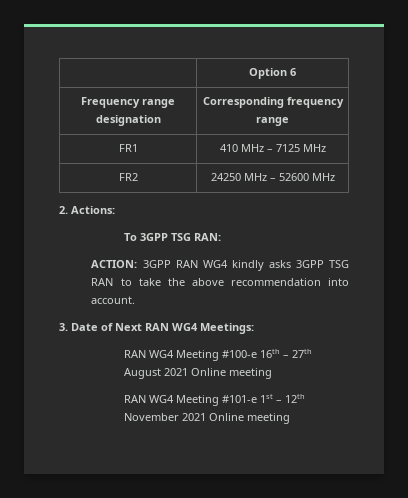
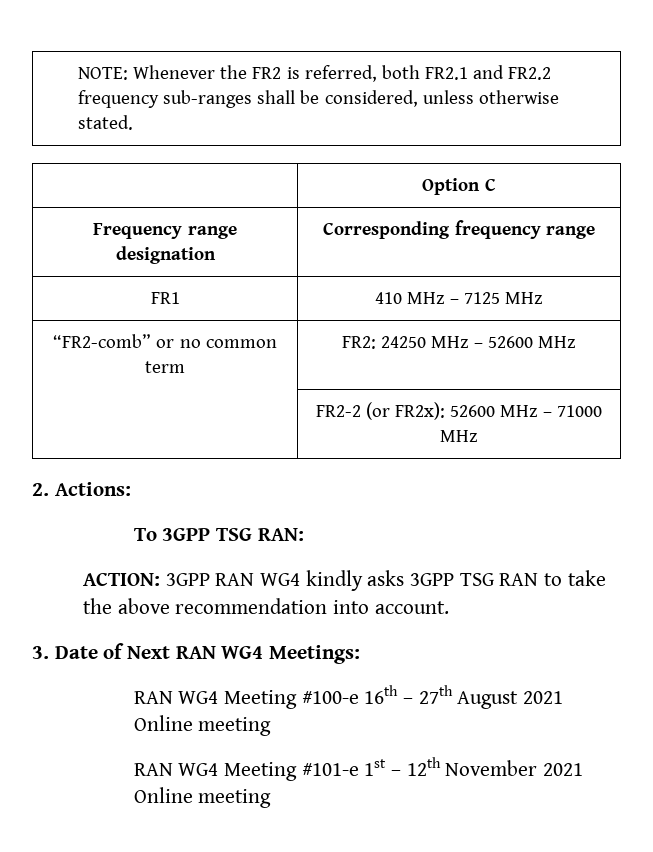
+ NOTE: Whenever the FR2 is referred, both FR2.1 and FR2.2 frequency sub-ranges shall be considered, unless otherwise stated.
- | Option 6
+ | Option C
- FR2 | 24250 MHz – 52600 MHz
+ “FR2-comb” or no common term | FR2: 24250 MHz – 52600 MHz
+ | FR2-2 (or FR2x): 52600 MHz – 71000 MHz

